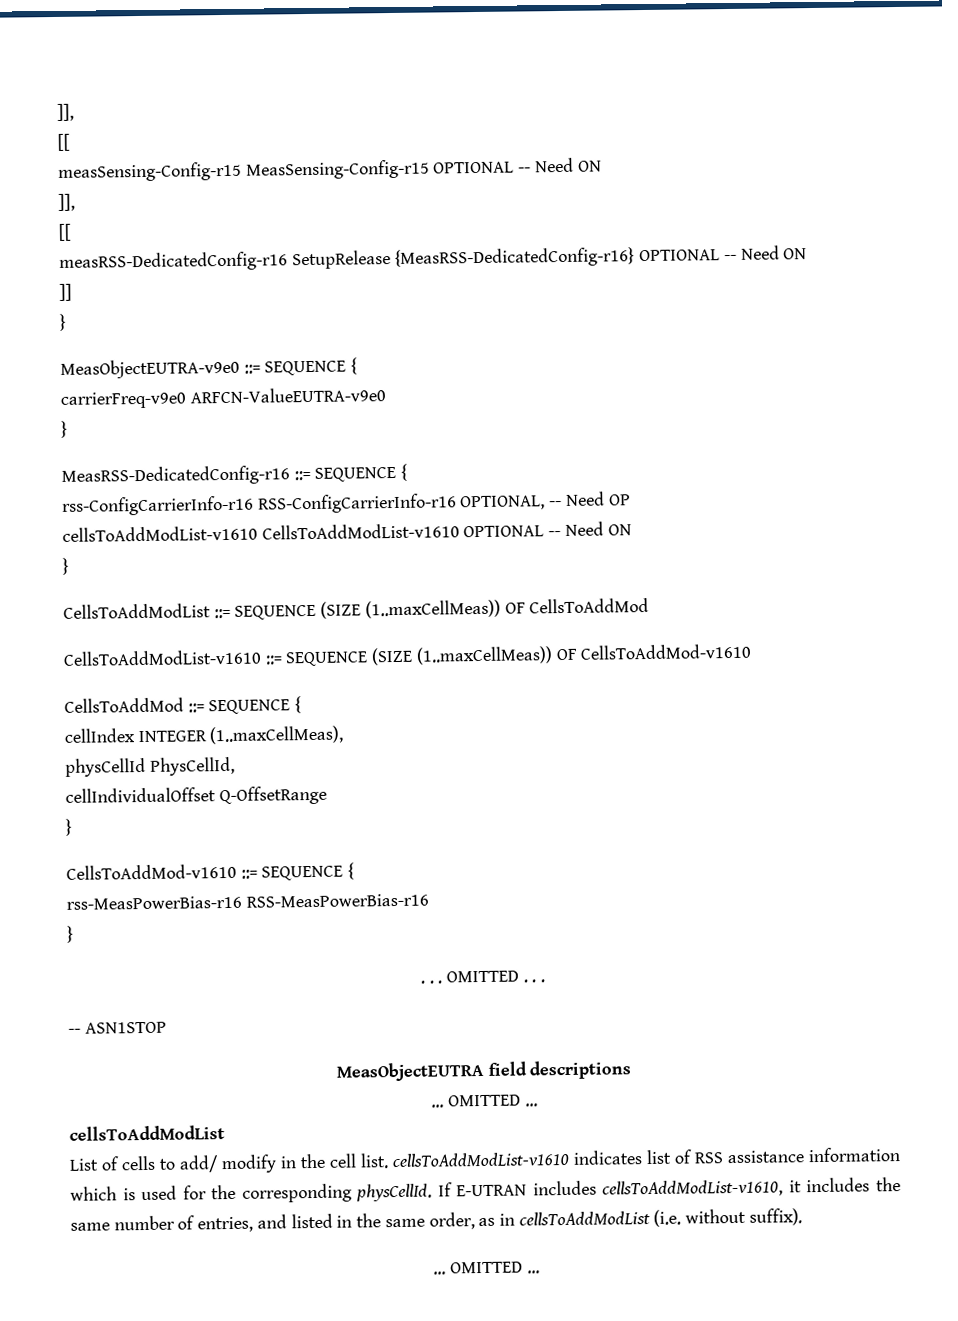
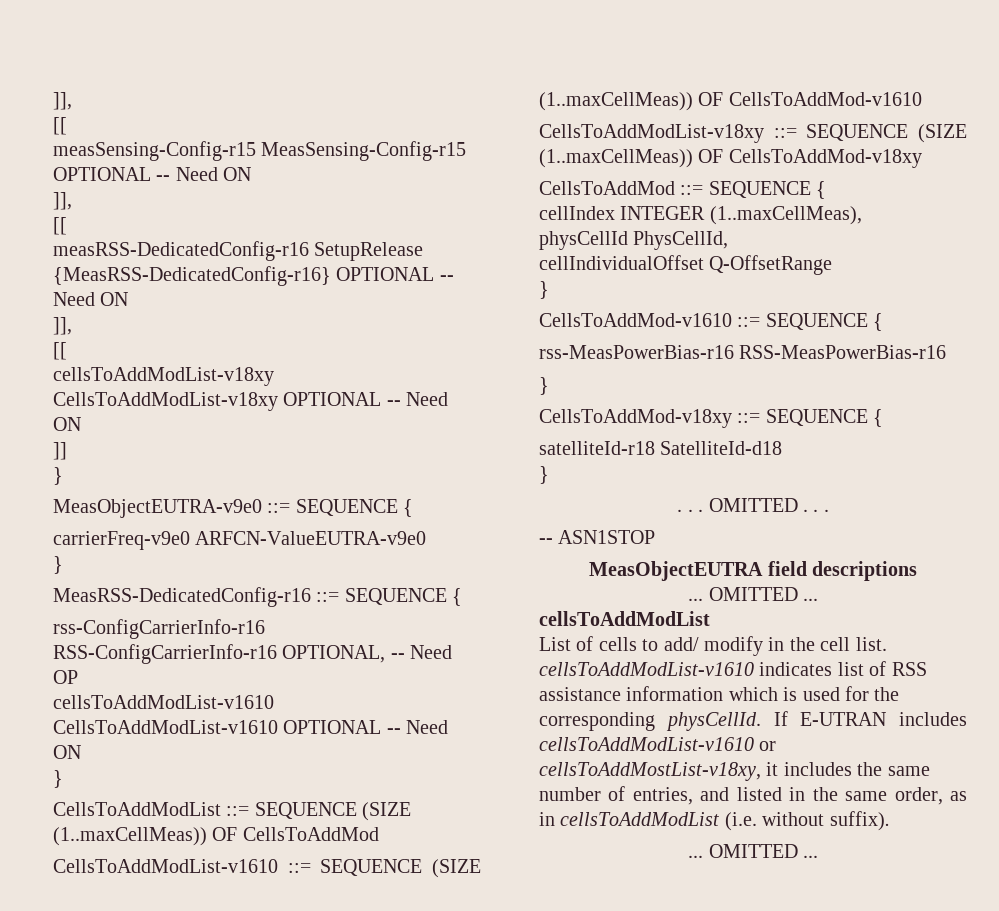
  measRSS-DedicatedConfig-r16 SetupRelease {MeasRSS-DedicatedConfig-r16} OPTIONAL -- Need ON
+ ]],
+ [[
+ cellsToAddModList-v18xy CellsToAddModList-v18xy OPTIONAL -- Need ON
+ CellsToAddModList-v18xy ::= SEQUENCE (SIZE (1..maxCellMeas)) OF CellsToAddMod-v18xy
+ CellsToAddMod-v18xy ::= SEQUENCE {
+ satelliteId-r18 SatelliteId-d18
+ }
- If E-UTRAN includes cellsToAddModList-v1610, it includes the same number of entries, and listed in the same order, as in cellsToAddModList (i.e. without suffix).
+ If E-UTRAN includes cellsToAddModList-v1610 or cellsToAddMostList-v18xy, it includes the same number of entries, and listed in the same order, as in cellsToAddModList (i.e. without suffix).

